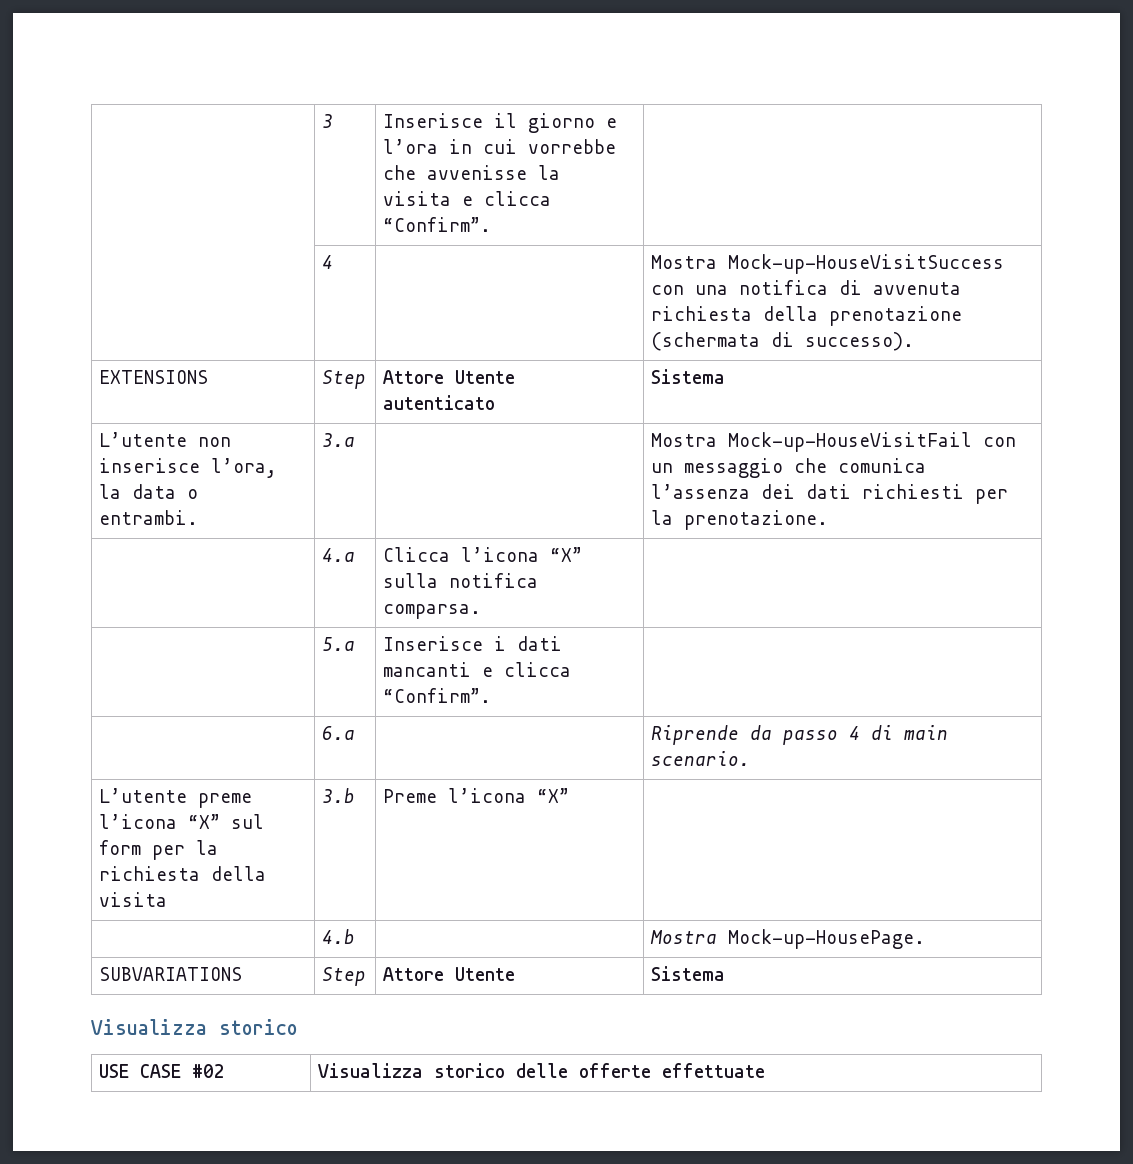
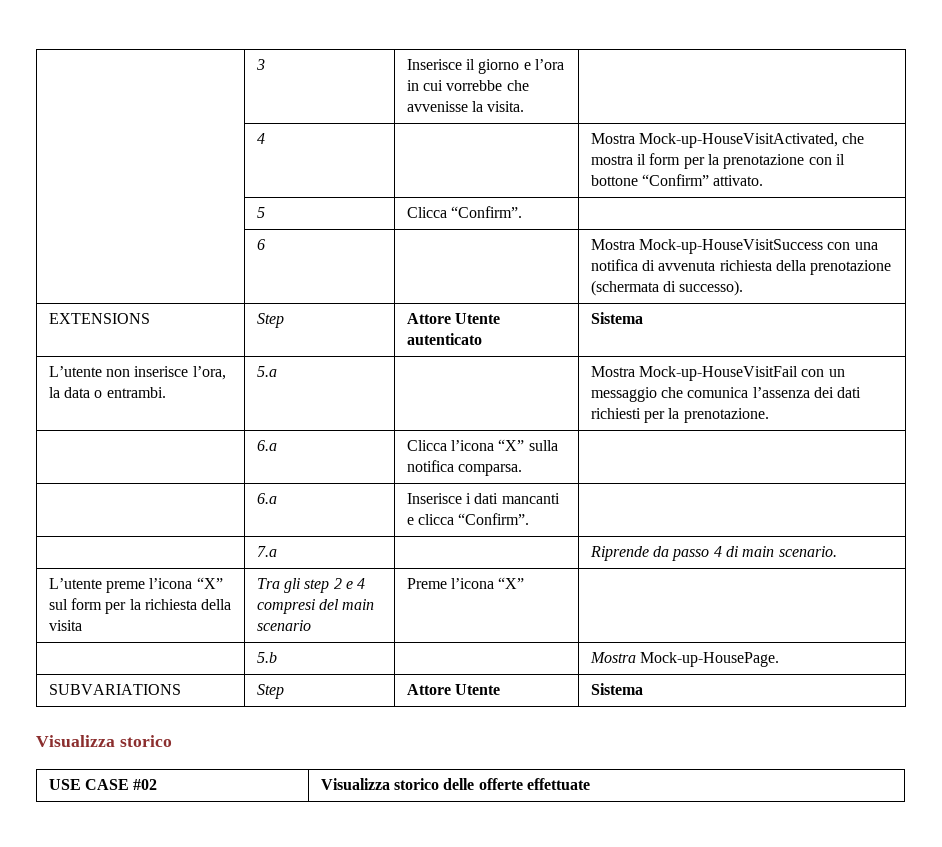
- | 3 | Inserisce il giorno e l’ora in cui vorrebbe che avvenisse la visita e clicca “Confirm”. |
- | 4 | | Mostra Mock-up-HouseVisitSuccess con una notifica di avvenuta richiesta della prenotazione (schermata di successo).
+ | 3 | Inserisce il giorno e l’ora in cui vorrebbe che avvenisse la visita. |
+ | 4 | | Mostra Mock-up-HouseVisitActivated, che mostra il form per la prenotazione con il bottone “Confirm” attivato.
+ | 5 | Clicca “Confirm”. |
+ | 6 | | Mostra Mock-up-HouseVisitSuccess con una notifica di avvenuta richiesta della prenotazione (schermata di successo).
- L’utente non inserisce l’ora, la data o entrambi. | 3.a | | Mostra Mock-up-HouseVisitFail con un messaggio che comunica l’assenza dei dati richiesti per la prenotazione.
+ L’utente non inserisce l’ora, la data o entrambi. | 5.a | | Mostra Mock-up-HouseVisitFail con un messaggio che comunica l’assenza dei dati richiesti per la prenotazione.
- | 4.a | Clicca l’icona “X” sulla notifica comparsa. |
+ | 6.a | Clicca l’icona “X” sulla notifica comparsa. |
- | 5.a | Inserisce i dati mancanti e clicca “Confirm”. |
+ | 6.a | Inserisce i dati mancanti e clicca “Confirm”. |
- | 6.a | | Riprende da passo 4 di main scenario.
+ | 7.a | | Riprende da passo 4 di main scenario.
- L’utente preme l’icona “X” sul form per la richiesta della visita | 3.b | Preme l’icona “X” |
+ L’utente preme l’icona “X” sul form per la richiesta della visita | Tra gli step 2 e 4 compresi del main scenario | Preme l’icona “X” |
- | 4.b | | Mostra Mock-up-HousePage.
+ | 5.b | | Mostra Mock-up-HousePage.

